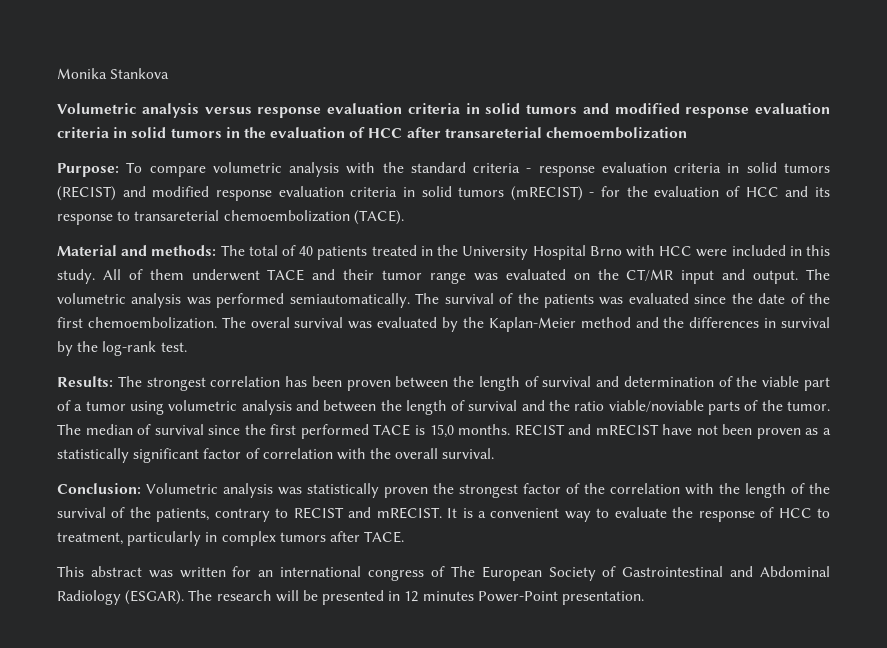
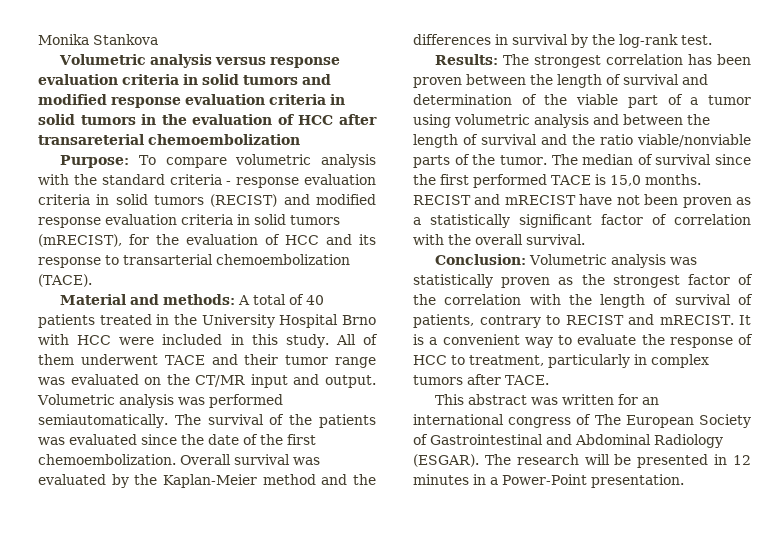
- Purpose: To compare volumetric analysis with the standard criteria - response evaluation criteria in solid tumors (RECIST) and modified response evaluation criteria in solid tumors (mRECIST) - for the evaluation of HCC and its response to transareterial chemoembolization (TACE).
+ Purpose: To compare volumetric analysis with the standard criteria - response evaluation criteria in solid tumors (RECIST) and modified response evaluation criteria in solid tumors (mRECIST), for the evaluation of HCC and its response to transarterial chemoembolization (TACE).
- Material and methods: The total of 40 patients treated in the University Hospital Brno with HCC were included in this study.
+ Material and methods: A total of 40 patients treated in the University Hospital Brno with HCC were included in this study.
- The volumetric analysis was performed semiautomatically.
+ Volumetric analysis was performed semiautomatically.
- The overal survival was evaluated by the Kaplan-Meier method and the differences in survival by the log-rank test.
+ Overall survival was evaluated by the Kaplan-Meier method and the differences in survival by the log-rank test.
- Results: The strongest correlation has been proven between the length of survival and determination of the viable part of a tumor using volumetric analysis and between the length of survival and the ratio viable/noviable parts of the tumor.
+ Results: The strongest correlation has been proven between the length of survival and determination of the viable part of a tumor using volumetric analysis and between the length of survival and the ratio viable/nonviable parts of the tumor.
- Conclusion: Volumetric analysis was statistically proven the strongest factor of the correlation with the length of the survival of the patients, contrary to RECIST and mRECIST.
+ Conclusion: Volumetric analysis was statistically proven as the strongest factor of the correlation with the length of survival of patients, contrary to RECIST and mRECIST.
- The research will be presented in 12 minutes Power-Point presentation.
+ The research will be presented in 12 minutes in a Power-Point presentation.

